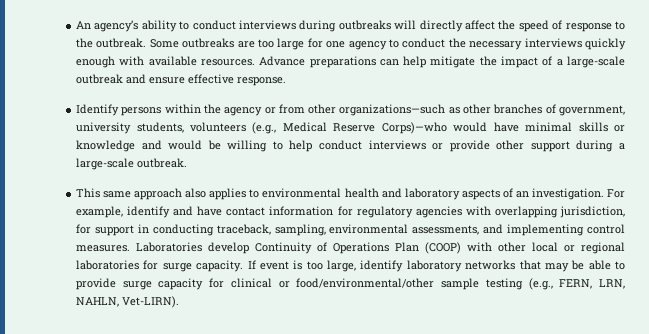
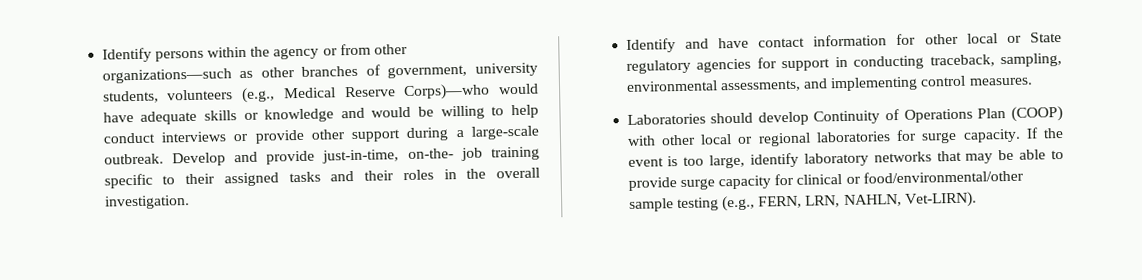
- An agency’s ability to conduct interviews during outbreaks will directly affect the speed of response to the outbreak. Some outbreaks are too large for one agency to conduct the necessary interviews quickly enough with available resources. Advance preparations can help mitigate the impact of a large-scale outbreak and ensure effective response.
- Identify persons within the agency or from other organizations—such as other branches of government, university students, volunteers (e.g., Medical Reserve Corps)—who would have minimal skills or knowledge and would be willing to help conduct interviews or provide other support during a large-scale outbreak.
- This same approach also applies to environmental health and laboratory aspects of an investigation. For example, identify and have contact information for regulatory agencies with overlapping jurisdiction, for support in conducting traceback, sampling, environmental assessments, and implementing control measures. Laboratories develop Continuity of Operations Plan (COOP) with other local or regional laboratories for surge capacity.
+ Identify persons within the agency or from other organizations—such as other branches of government, university students, volunteers (e.g., Medical Reserve Corps)—who would have adequate skills or knowledge and would be willing to help conduct interviews or provide other support during a large-scale outbreak. Develop and provide just-in-time, on-the- job training specific to their assigned tasks and their roles in the overall investigation.
+ Identify and have contact information for other local or State regulatory agencies for support in conducting traceback, sampling, environmental assessments, and implementing control measures.
+ Laboratories should develop Continuity of Operations Plan (COOP) with other local or regional laboratories for surge capacity.
- If event is too large, identify laboratory networks that may be able to provide surge capacity for clinical or food/environmental/other sample testing (e.g., FERN, LRN, NAHLN, Vet-LIRN).
+ If the event is too large, identify laboratory networks that may be able to provide surge capacity for clinical or food/environmental/other sample testing (e.g., FERN, LRN, NAHLN, Vet-LIRN).

